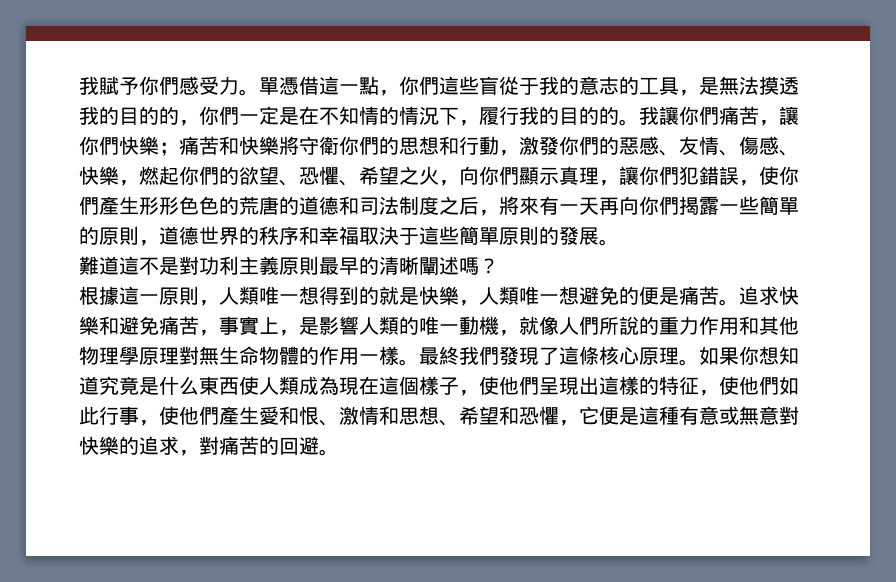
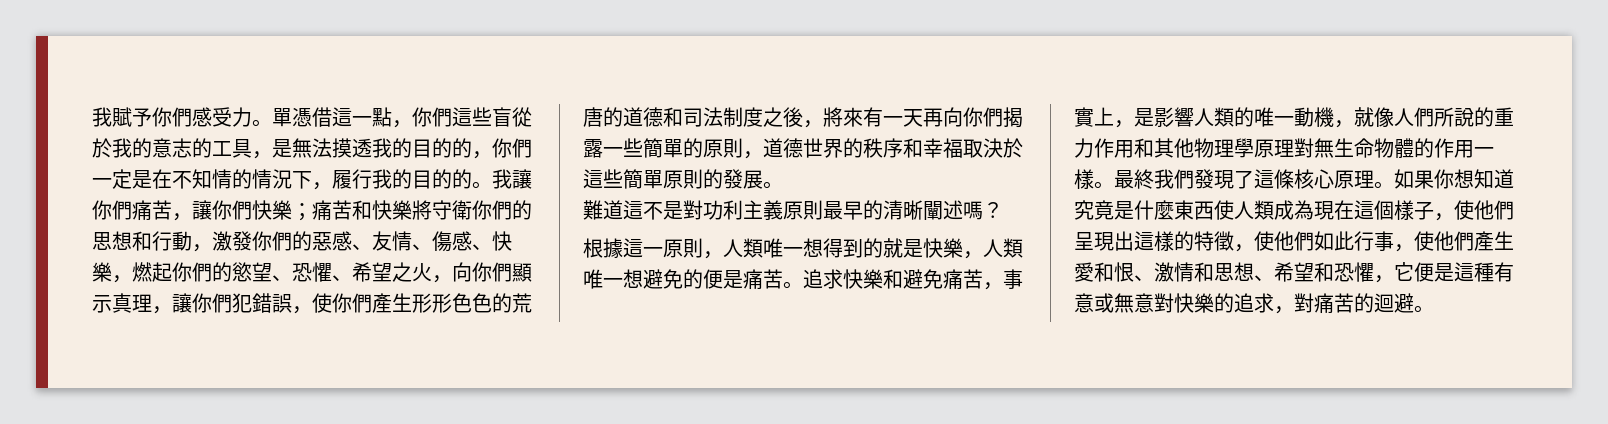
- 單憑借這一點，你們這些盲從于我的意志的工具，是無法摸透我的目的的，你們一定是在不知情的情況下，履行我的目的的。
+ 單憑借這一點，你們這些盲從於我的意志的工具，是無法摸透我的目的的，你們一定是在不知情的情況下，履行我的目的的。
- 痛苦和快樂將守衛你們的思想和行動，激發你們的惡感、友情、傷感、快樂，燃起你們的欲望、恐懼、希望之火，向你們顯示真理，讓你們犯錯誤，使你們產生形形色色的荒唐的道德和司法制度之后，將來有一天再向你們揭露一些簡單的原則，道德世界的秩序和幸福取決于這些簡單原則的發展。
+ 痛苦和快樂將守衛你們的思想和行動，激發你們的惡感、友情、傷感、快樂，燃起你們的慾望、恐懼、希望之火，向你們顯示真理，讓你們犯錯誤，使你們產生形形色色的荒唐的道德和司法制度之後，將來有一天再向你們揭露一些簡單的原則，道德世界的秩序和幸福取決於這些簡單原則的發展。
- 如果你想知道究竟是什么東西使人類成為現在這個樣子，使他們呈現出這樣的特征，使他們如此行事，使他們產生愛和恨、激情和思想、希望和恐懼，它便是這種有意或無意對快樂的追求，對痛苦的回避。
+ 如果你想知道究竟是什麼東西使人類成為現在這個樣子，使他們呈現出這樣的特徵，使他們如此行事，使他們產生愛和恨、激情和思想、希望和恐懼，它便是這種有意或無意對快樂的追求，對痛苦的迴避。

